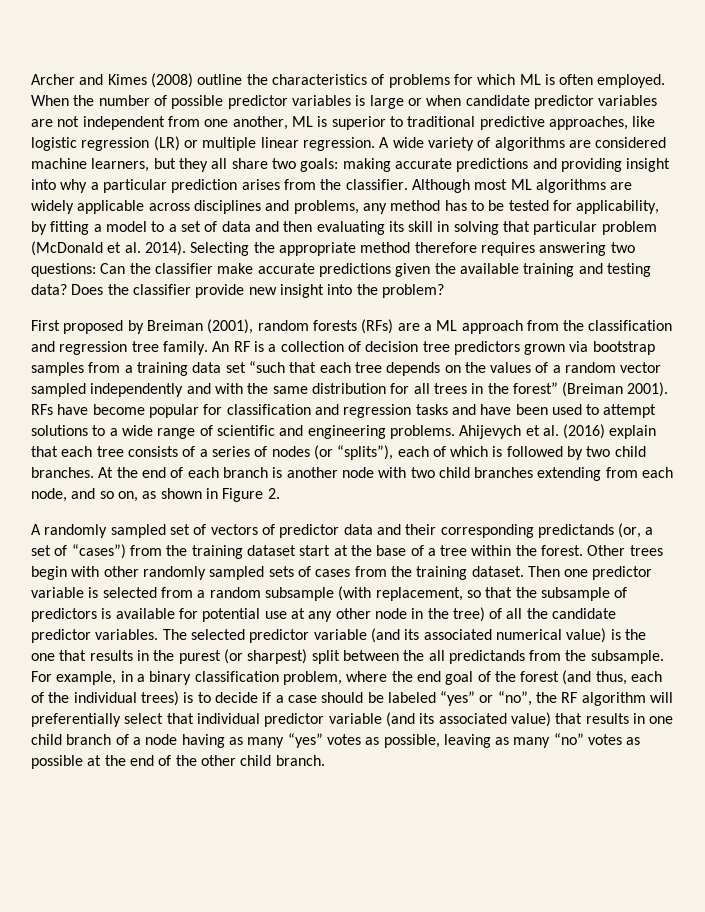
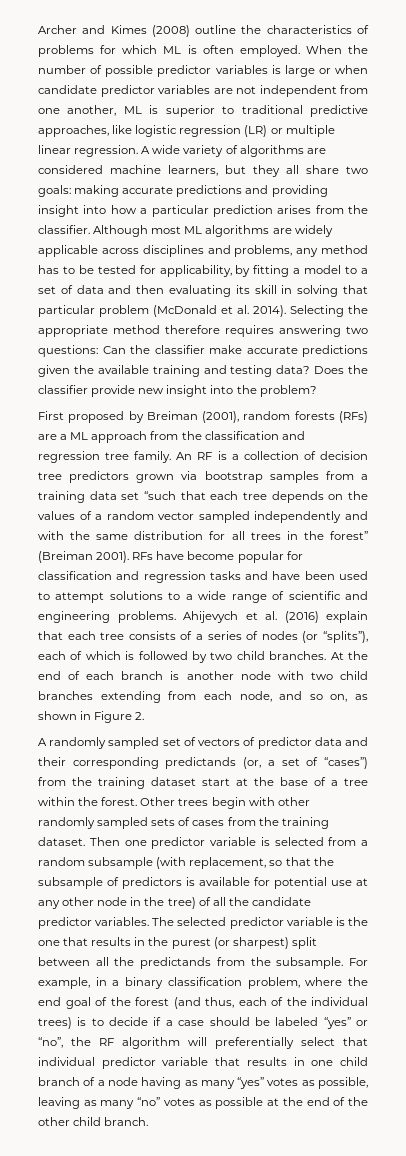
- A wide variety of algorithms are considered machine learners, but they all share two goals: making accurate predictions and providing insight into why a particular prediction arises from the classifier.
+ A wide variety of algorithms are considered machine learners, but they all share two goals: making accurate predictions and providing insight into how a particular prediction arises from the classifier.
- The selected predictor variable (and its associated numerical value) is the one that results in the purest (or sharpest) split between the all predictands from the subsample.
+ The selected predictor variable is the one that results in the purest (or sharpest) split between all the predictands from the subsample.
- For example, in a binary classification problem, where the end goal of the forest (and thus, each of the individual trees) is to decide if a case should be labeled “yes” or “no”, the RF algorithm will preferentially select that individual predictor variable (and its associated value) that results in one child branch of a node having as many “yes” votes as possible, leaving as many “no” votes as possible at the end of the other child branch.
+ For example, in a binary classification problem, where the end goal of the forest (and thus, each of the individual trees) is to decide if a case should be labeled “yes” or “no”, the RF algorithm will preferentially select that individual predictor variable that results in one child branch of a node having as many “yes” votes as possible, leaving as many “no” votes as possible at the end of the other child branch.

